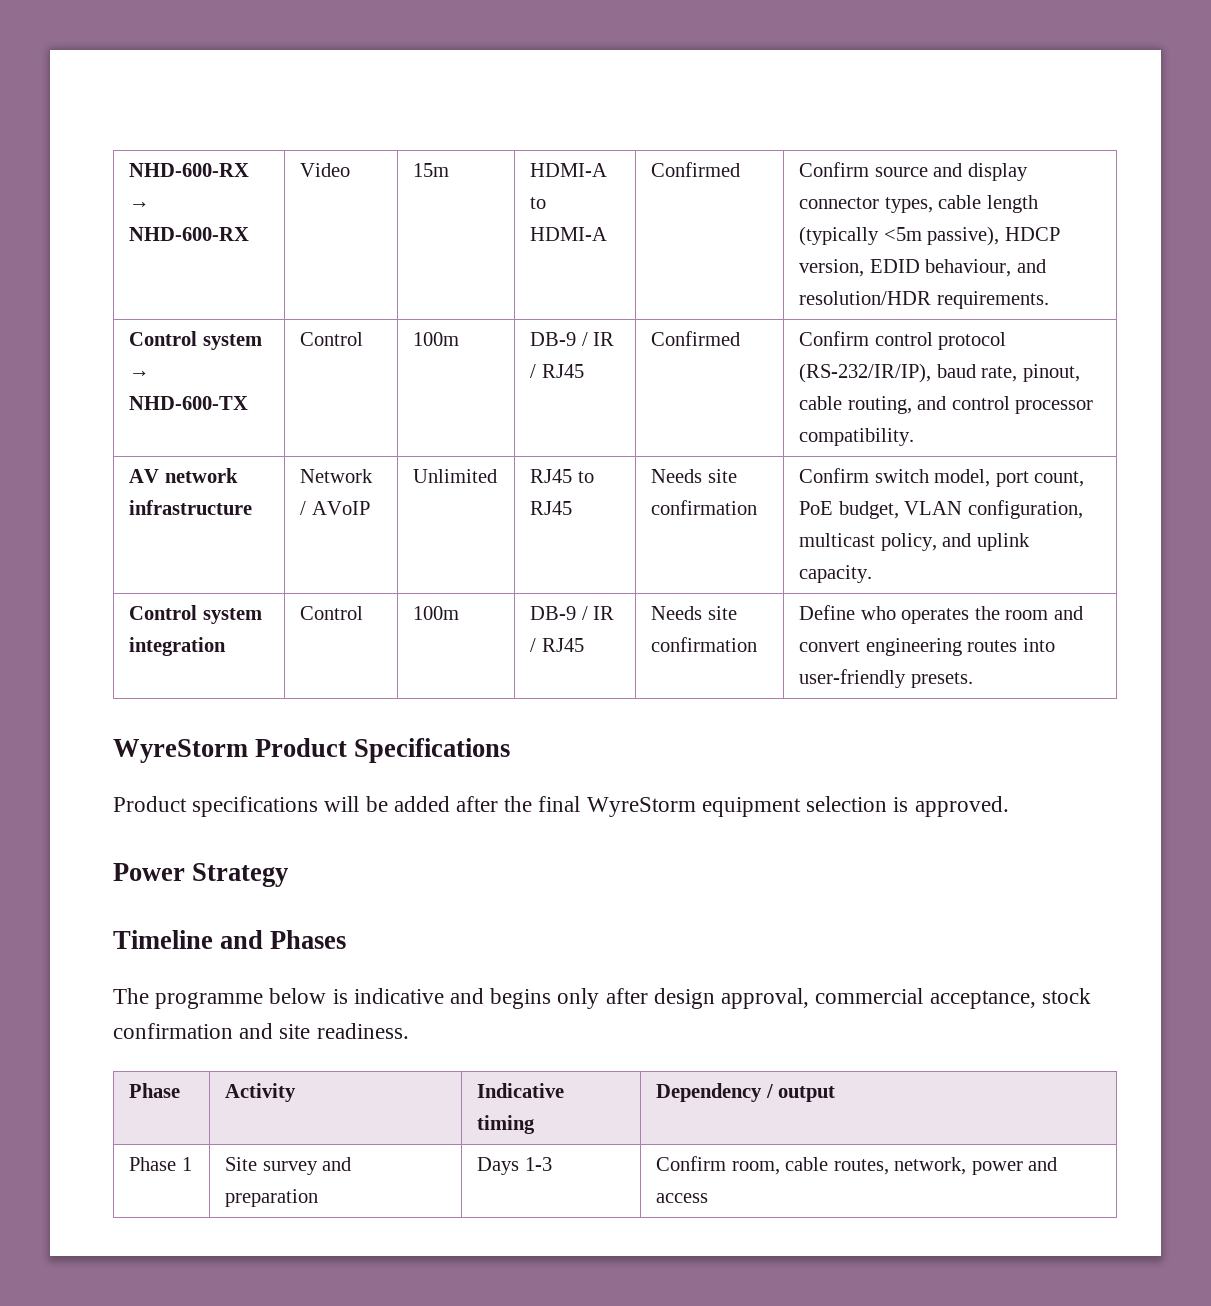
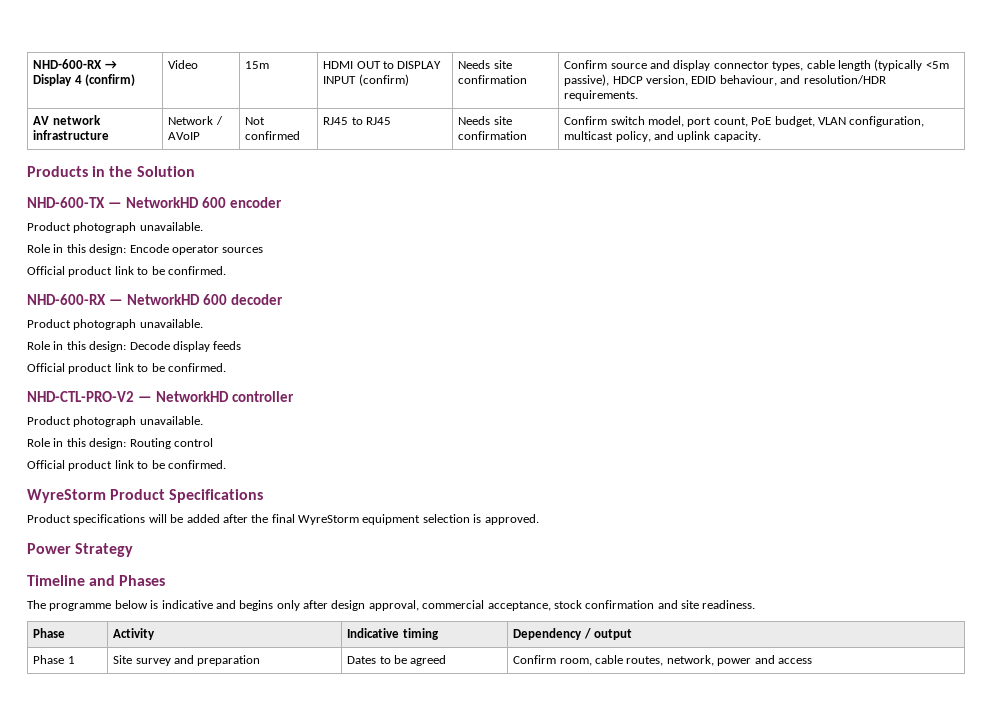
- NHD-600-RX → NHD-600-RX | Video | 15m | HDMI-A to HDMI-A | Confirmed | Confirm source and display connector types, cable length (typically <5m passive), HDCP version, EDID behaviour, and resolution/HDR requirements.
+ NHD-600-RX → Display 4 (confirm) | Video | 15m | HDMI OUT to DISPLAY INPUT (confirm) | Needs site confirmation | Confirm source and display connector types, cable length (typically <5m passive), HDCP version, EDID behaviour, and resolution/HDR requirements.
- Control system → NHD-600-TX | Control | 100m | DB-9 / IR / RJ45 | Confirmed | Confirm control protocol (RS-232/IR/IP), baud rate, pinout, cable routing, and control processor compatibility.
- AV network infrastructure | Network / AVoIP | Unlimited | RJ45 to RJ45 | Needs site confirmation | Confirm switch model, port count, PoE budget, VLAN configuration, multicast policy, and uplink capacity.
+ AV network infrastructure | Network / AVoIP | Not confirmed | RJ45 to RJ45 | Needs site confirmation | Confirm switch model, port count, PoE budget, VLAN configuration, multicast policy, and uplink capacity.
- Control system integration | Control | 100m | DB-9 / IR / RJ45 | Needs site confirmation | Define who operates the room and convert engineering routes into user-friendly presets.
+ Products in the Solution
+ NHD-600-TX — NetworkHD 600 encoder
+ Product photograph unavailable.
+ Role in this design: Encode operator sources
+ Official product link to be confirmed.
+ NHD-600-RX — NetworkHD 600 decoder
+ Product photograph unavailable.
+ Role in this design: Decode display feeds
+ Official product link to be confirmed.
+ NHD-CTL-PRO-V2 — NetworkHD controller
+ Product photograph unavailable.
+ Role in this design: Routing control
+ Official product link to be confirmed.
- Phase 1 | Site survey and preparation | Days 1-3 | Confirm room, cable routes, network, power and access
+ Phase 1 | Site survey and preparation | Dates to be agreed | Confirm room, cable routes, network, power and access

